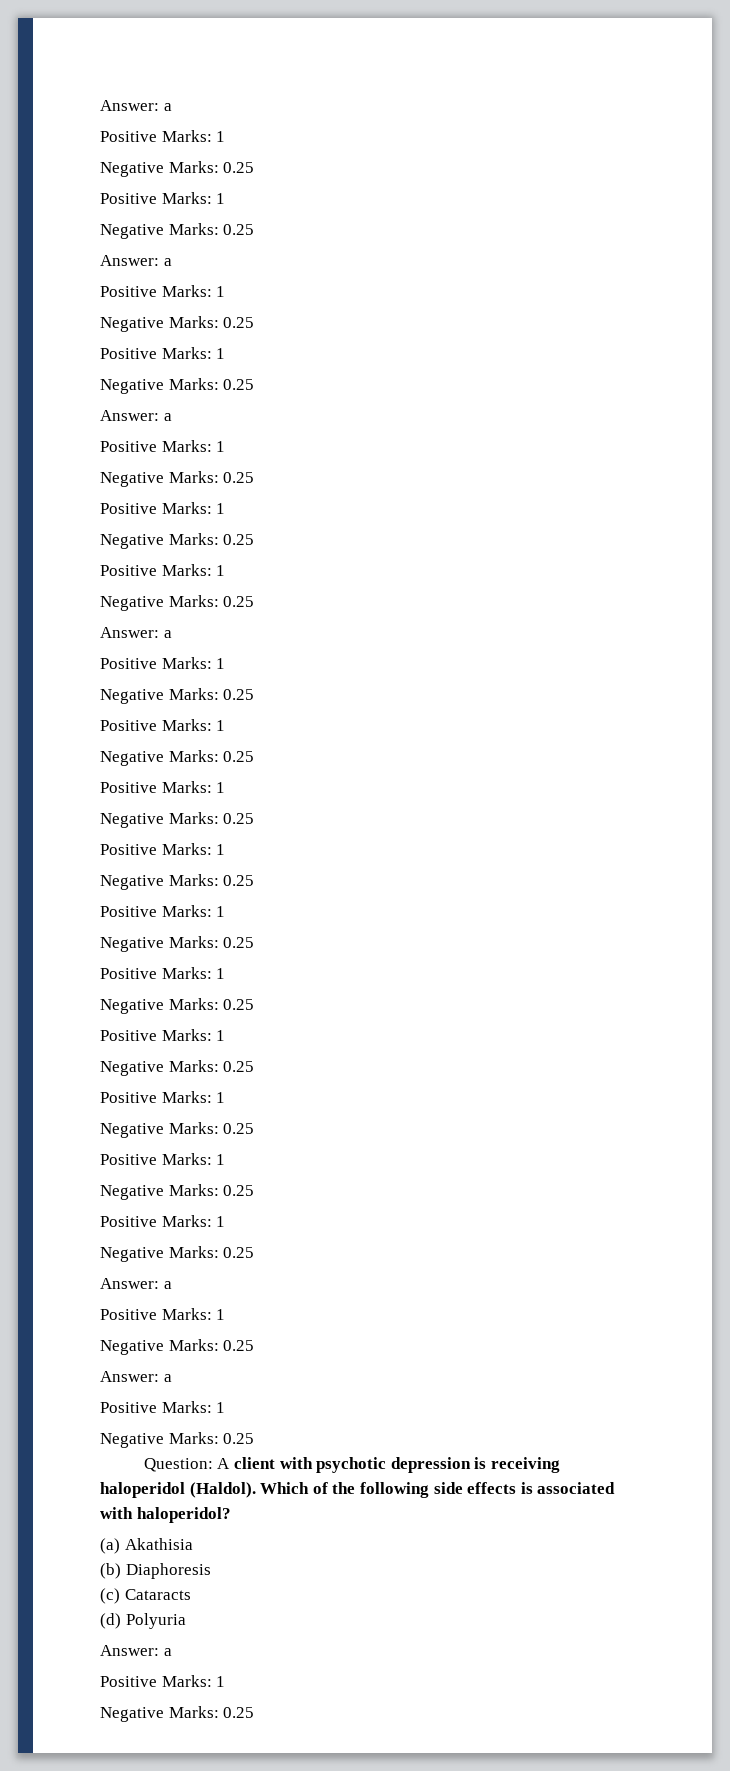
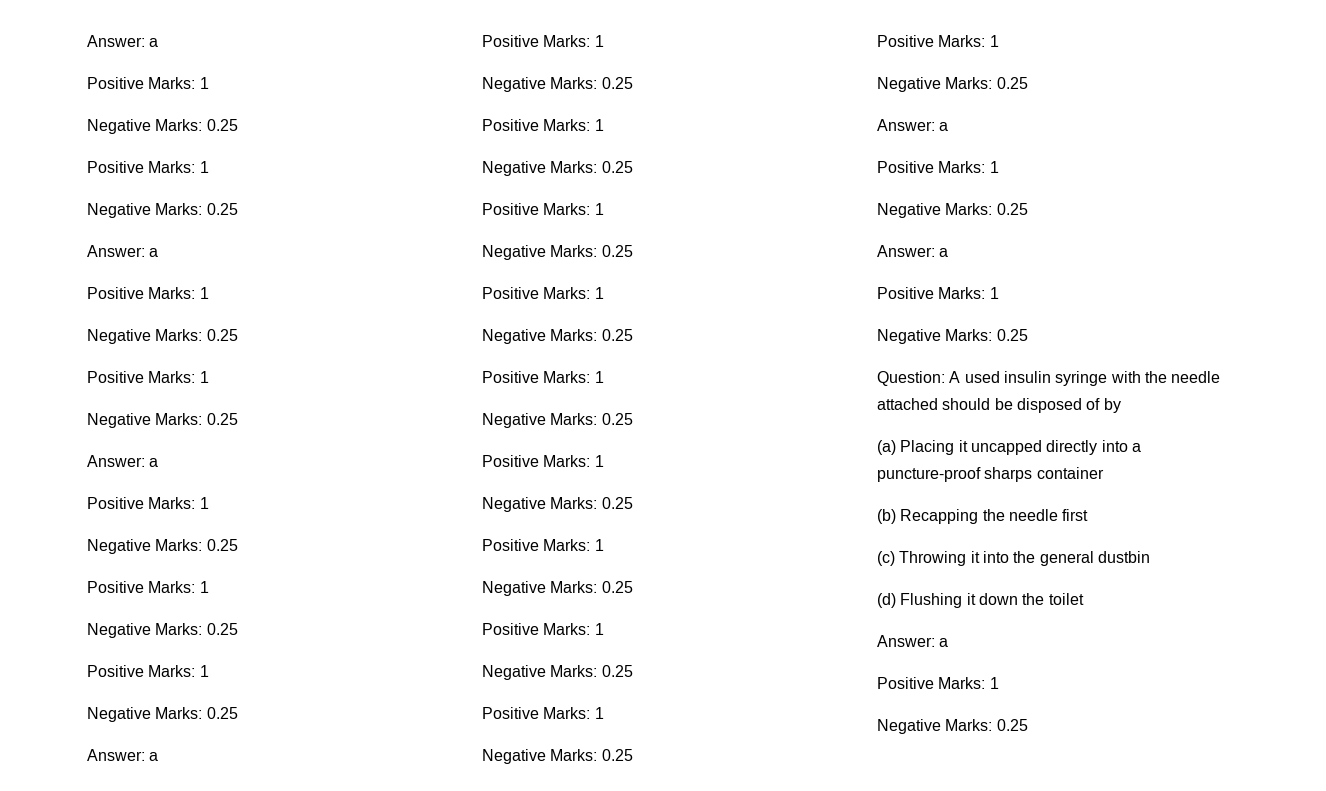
- Question: A client with psychotic depression is receiving haloperidol (Haldol). Which of the following side effects is associated with haloperidol?
- (a) Akathisia
- (b) Diaphoresis
- (c) Cataracts
- (d) Polyuria
+ Question: A used insulin syringe with the needle attached should be disposed of by
+ (a) Placing it uncapped directly into a puncture-proof sharps container
+ (b) Recapping the needle first
+ (c) Throwing it into the general dustbin
+ (d) Flushing it down the toilet

